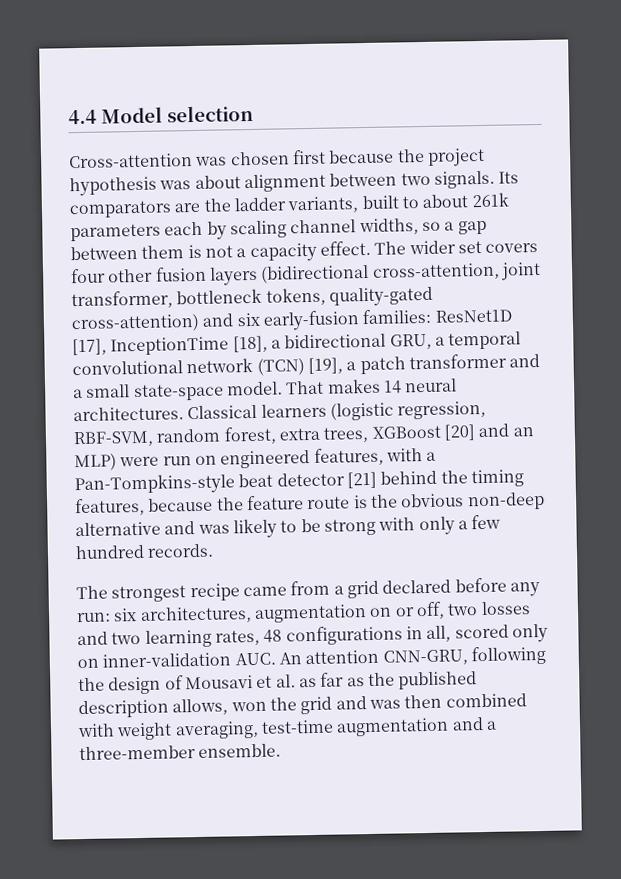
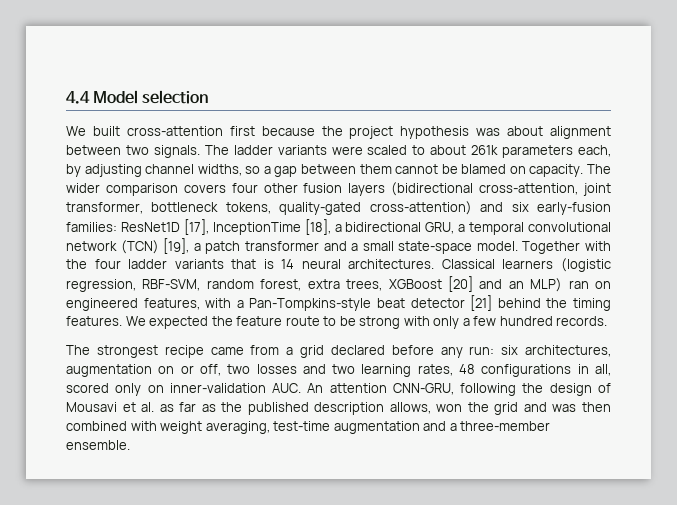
- Cross-attention was chosen first because the project hypothesis was about alignment between two signals.
+ We built cross-attention first because the project hypothesis was about alignment between two signals.
- Its comparators are the ladder variants, built to about 261k parameters each by scaling channel widths, so a gap between them is not a capacity effect.
+ The ladder variants were scaled to about 261k parameters each, by adjusting channel widths, so a gap between them cannot be blamed on capacity.
- The wider set covers four other fusion layers (bidirectional cross-attention, joint transformer, bottleneck tokens, quality-gated cross-attention) and six early-fusion families: ResNet1D [17], InceptionTime [18], a bidirectional GRU, a temporal convolutional network (TCN) [19], a patch transformer and a small state-space model.
+ The wider comparison covers four other fusion layers (bidirectional cross-attention, joint transformer, bottleneck tokens, quality-gated cross-attention) and six early-fusion families: ResNet1D [17], InceptionTime [18], a bidirectional GRU, a temporal convolutional network (TCN) [19], a patch transformer and a small state-space model.
- That makes 14 neural architectures.
+ Together with the four ladder variants that is 14 neural architectures.
- Classical learners (logistic regression, RBF-SVM, random forest, extra trees, XGBoost [20] and an MLP) were run on engineered features, with a Pan-Tompkins-style beat detector [21] behind the timing features, because the feature route is the obvious non-deep alternative and was likely to be strong with only a few hundred records.
+ Classical learners (logistic regression, RBF-SVM, random forest, extra trees, XGBoost [20] and an MLP) ran on engineered features, with a Pan-Tompkins-style beat detector [21] behind the timing features. We expected the feature route to be strong with only a few hundred records.

